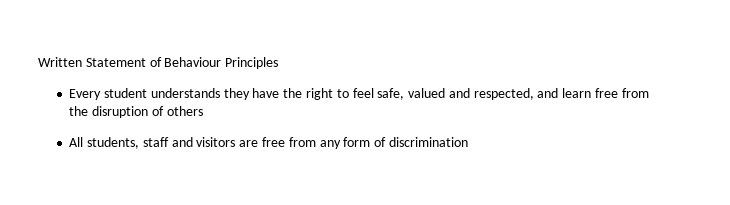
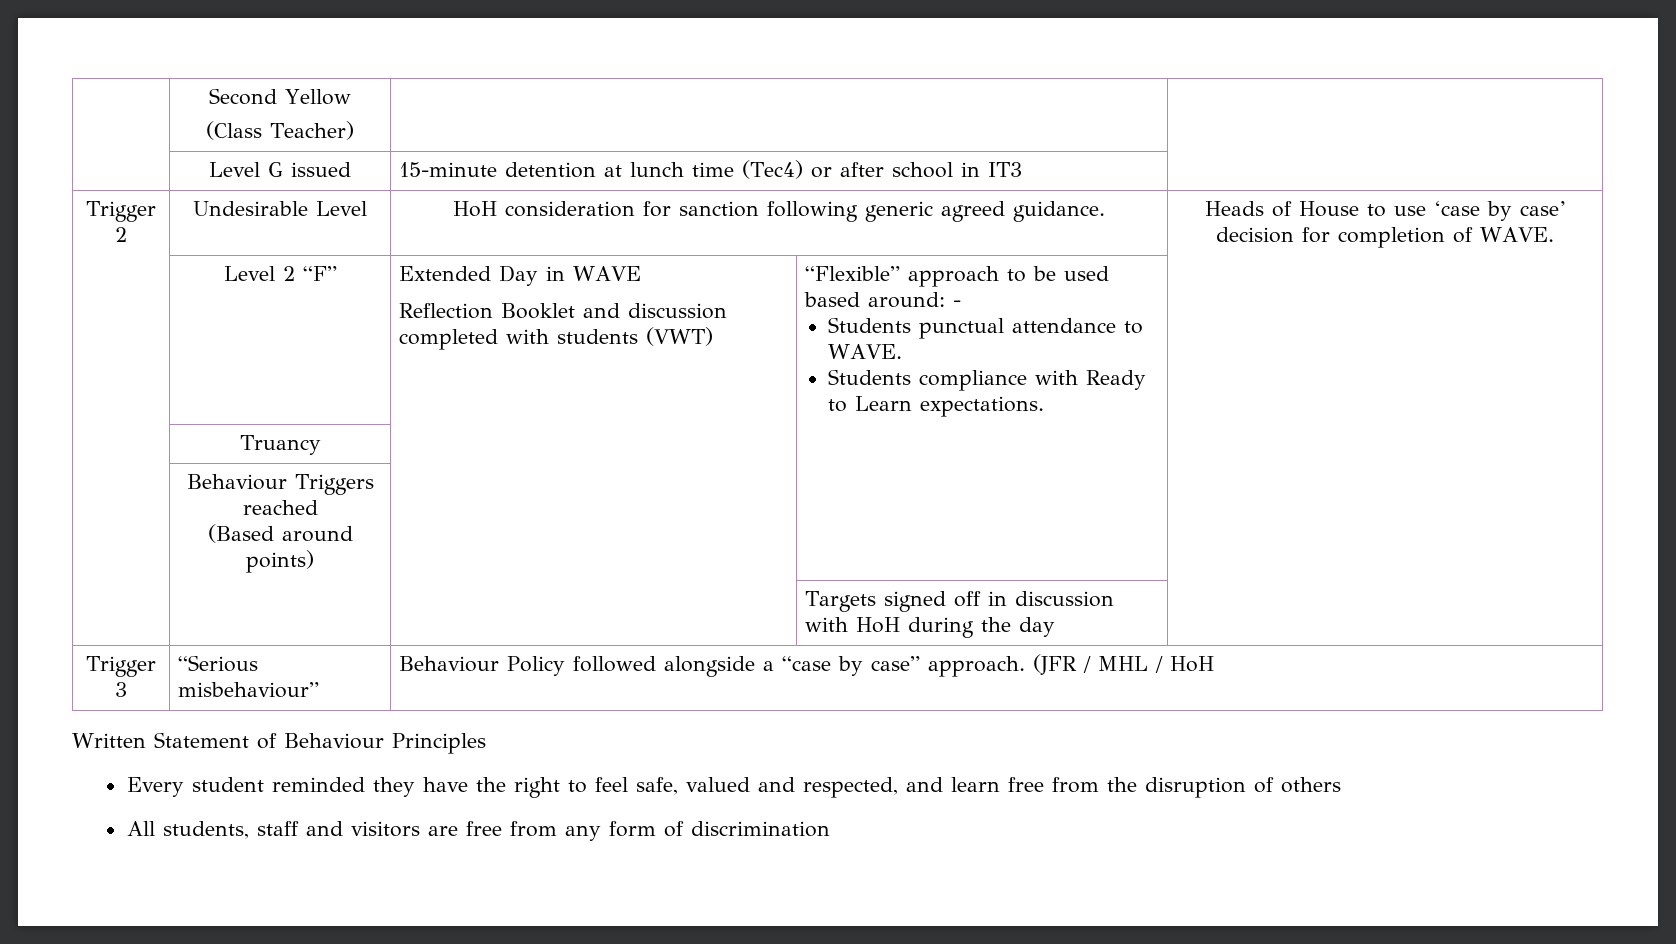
+ | Second Yellow
+ (Class Teacher) | |
+ | Level G issued | 15-minute detention at lunch time (Tec4) or after school in IT3 |
+ Trigger 2 | Undesirable Level | HoH consideration for sanction following generic agreed guidance. | Heads of House to use ‘case by case’ decision for completion of WAVE.
+ | Level 2 “F” | Extended Day in WAVE
+ Reflection Booklet and discussion completed with students (VWT) | “Flexible” approach to be used based around: -
+ Students punctual attendance to WAVE.
+ Students compliance with Ready to Learn expectations. |
+ | Truancy | | |
+ | Behaviour Triggers reached
+ (Based around points) | | |
+ | | | Targets signed off in discussion with HoH during the day |
+ Trigger 3 | “Serious misbehaviour” | Behaviour Policy followed alongside a “case by case” approach. (JFR / MHL / HoH
- Every student understands they have the right to feel safe, valued and respected, and learn free from the disruption of others
+ Every student reminded they have the right to feel safe, valued and respected, and learn free from the disruption of others

